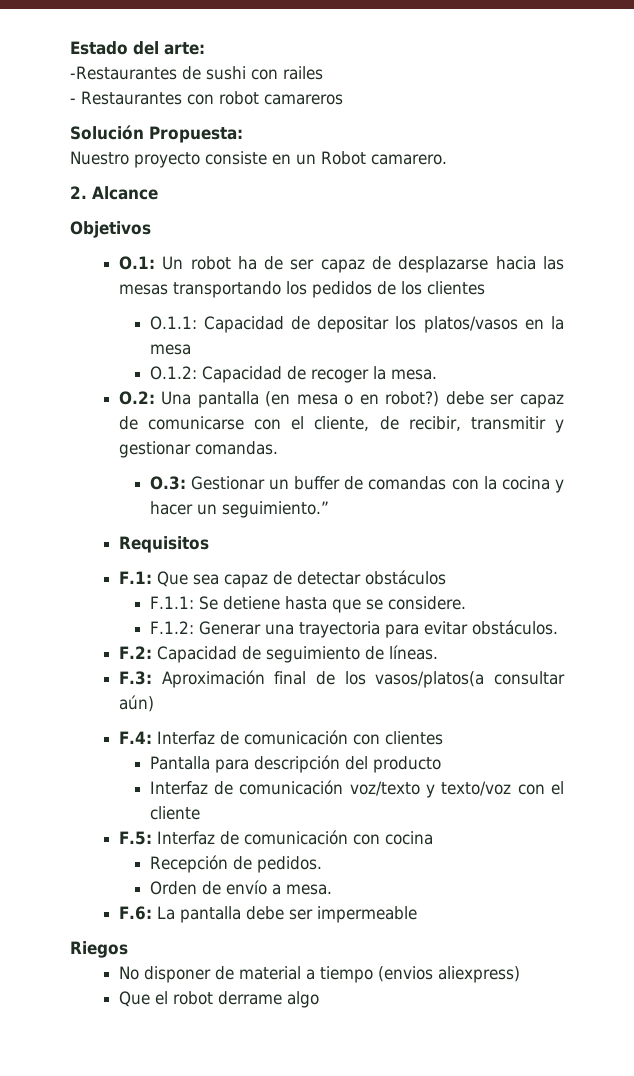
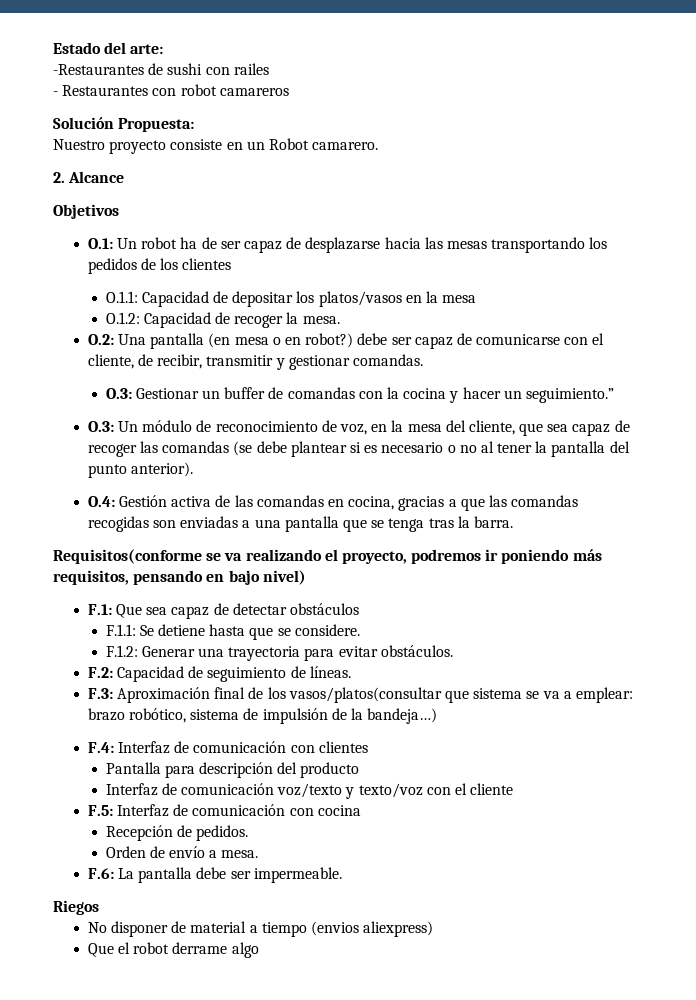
- Requisitos
+ O.3: Un módulo de reconocimiento de voz, en la mesa del cliente, que sea capaz de recoger las comandas (se debe plantear si es necesario o no al tener la pantalla del punto anterior).
+ O.4: Gestión activa de las comandas en cocina, gracias a que las comandas recogidas son enviadas a una pantalla que se tenga tras la barra.
+ Requisitos(conforme se va realizando el proyecto, podremos ir poniendo más requisitos, pensando en bajo nivel)
- F.3: Aproximación final de los vasos/platos(a consultar aún)
+ F.3: Aproximación final de los vasos/platos(consultar que sistema se va a emplear: brazo robótico, sistema de impulsión de la bandeja…)
- F.6: La pantalla debe ser impermeable
+ F.6: La pantalla debe ser impermeable.

